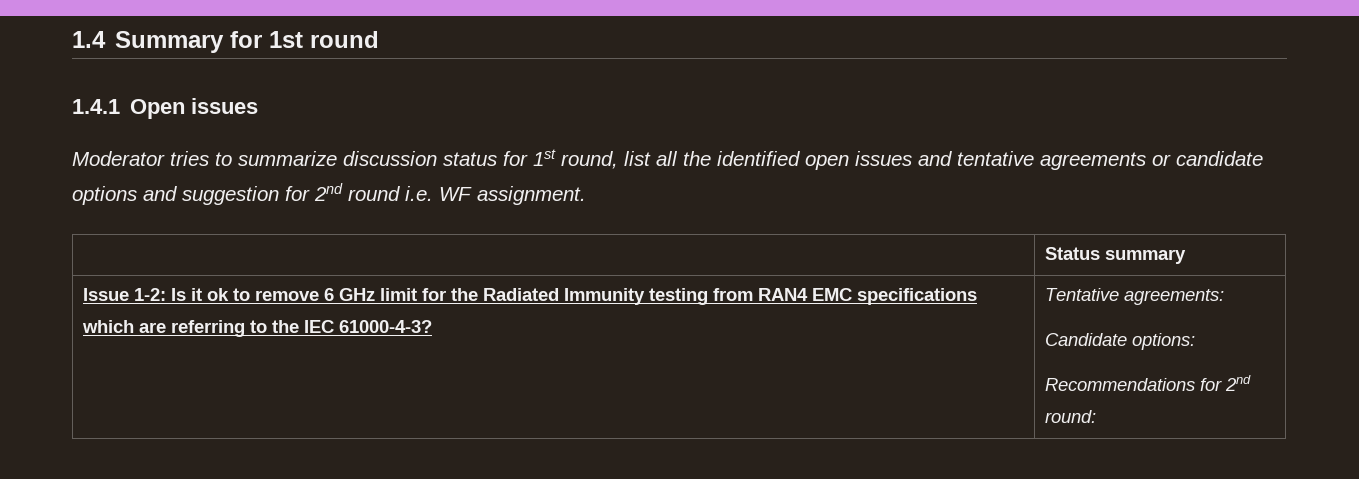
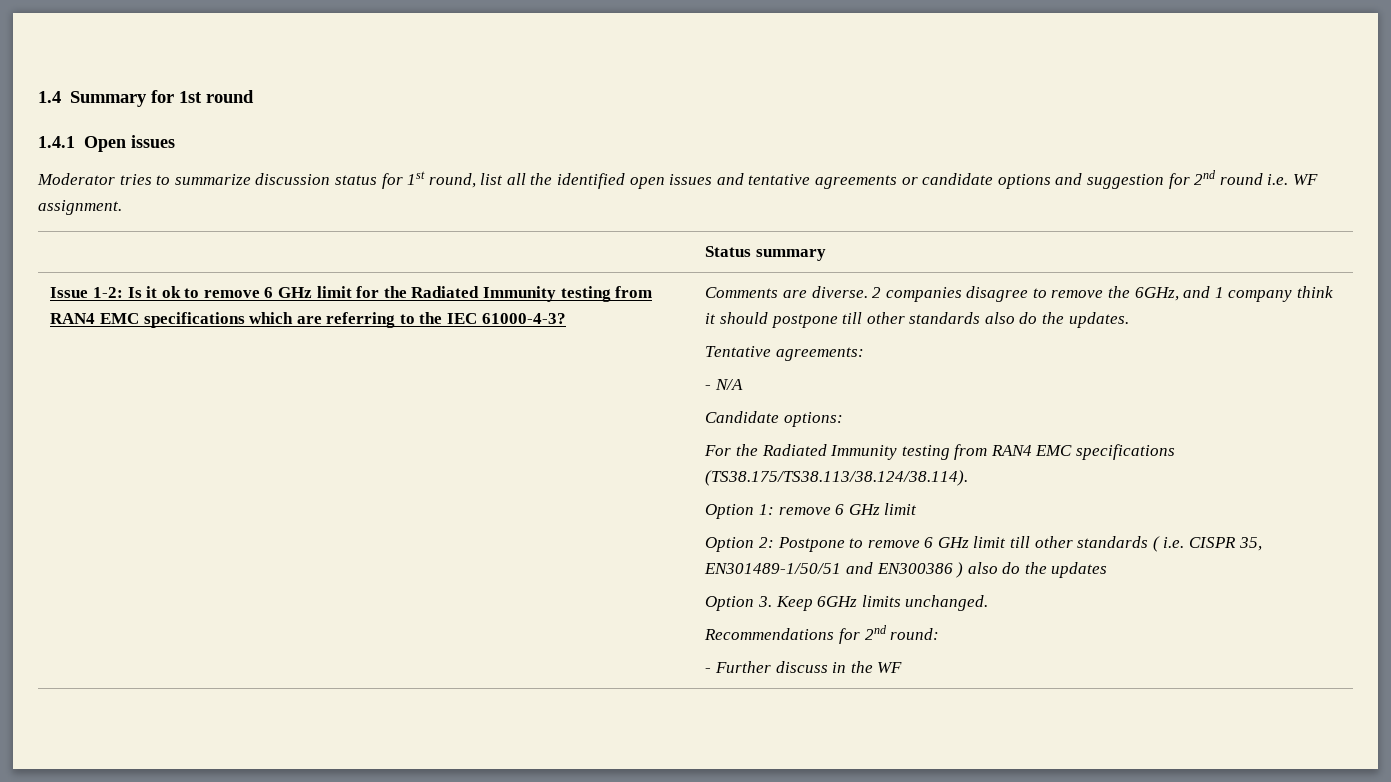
+ Comments are diverse. 2 companies disagree to remove the 6GHz, and 1 company think it should postpone till other standards also do the updates.
+ - N/A
+ For the Radiated Immunity testing from RAN4 EMC specifications (TS38.175/TS38.113/38.124/38.114).
+ Option 1: remove 6 GHz limit
+ Option 2: Postpone to remove 6 GHz limit till other standards ( i.e. CISPR 35, EN301489-1/50/51 and EN300386 ) also do the updates
+ Option 3. Keep 6GHz limits unchanged.
  Recommendations for 2nd round:
+ - Further discuss in the WF

